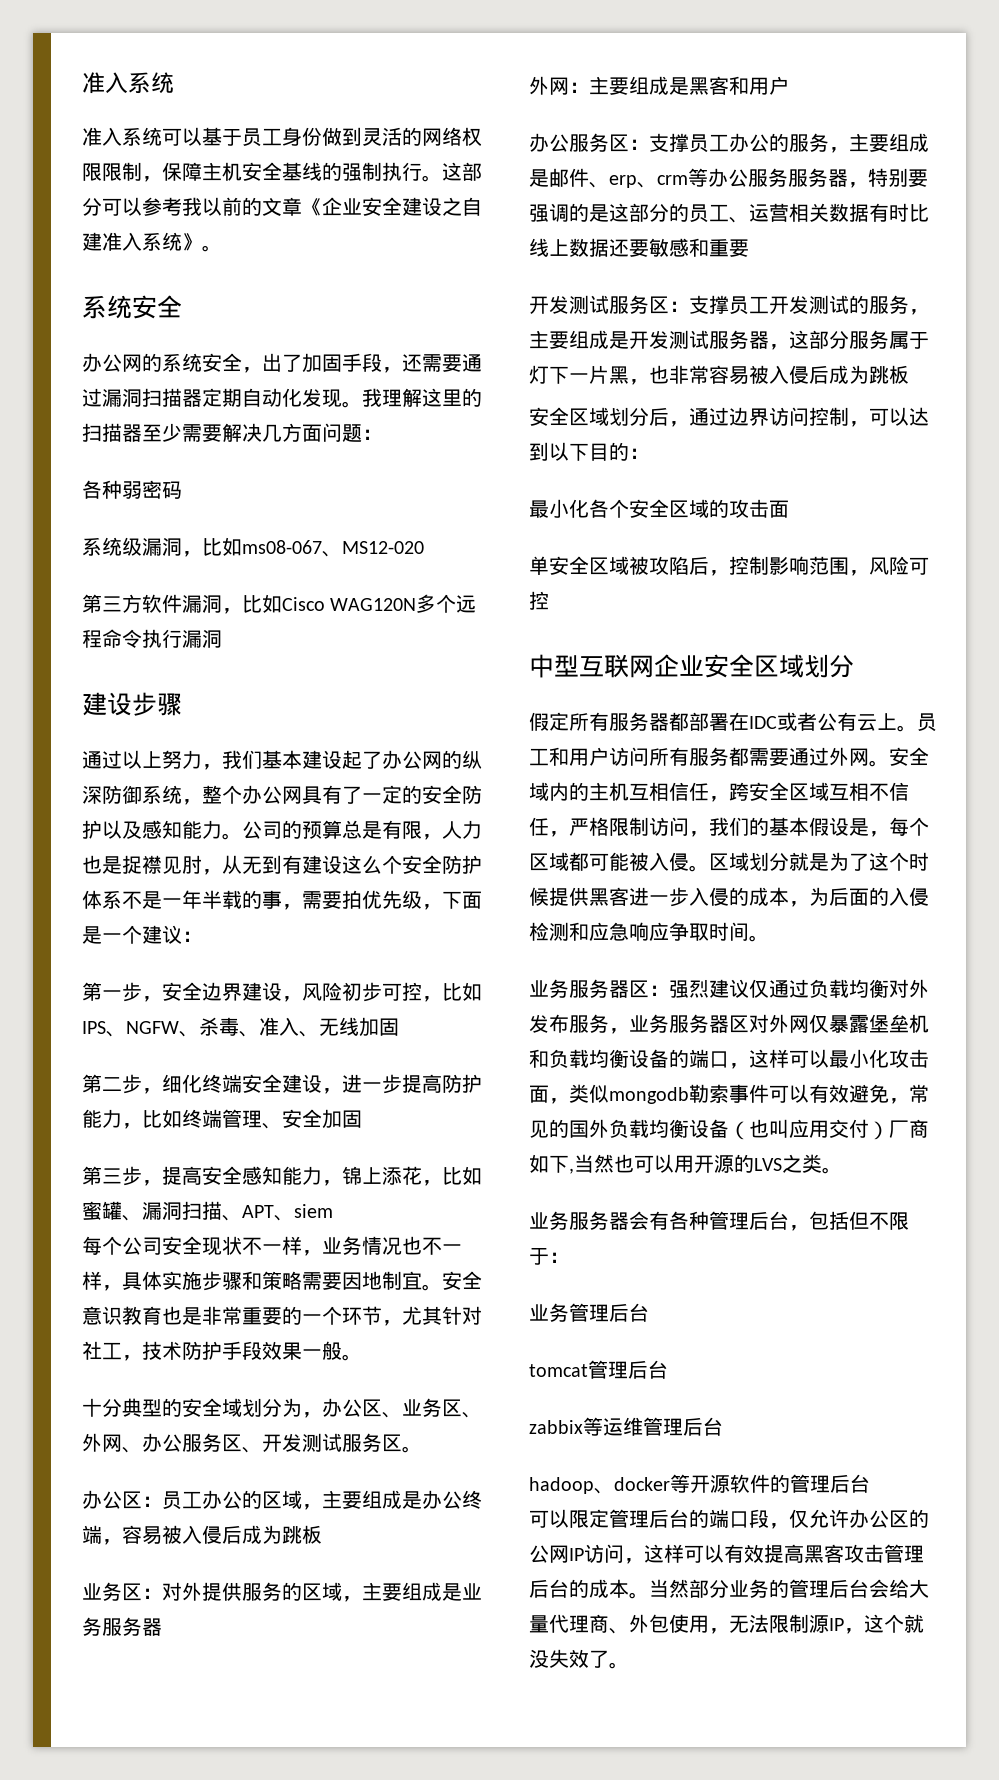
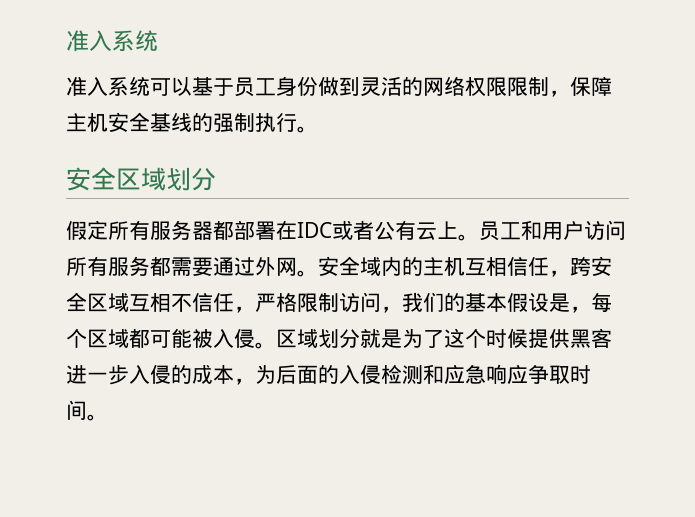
- 准入系统可以基于员工身份做到灵活的网络权限限制，保障主机安全基线的强制执行。这部分可以参考我以前的文章《企业安全建设之自建准入系统》。
- 系统安全
- 办公网的系统安全，出了加固手段，还需要通过漏洞扫描器定期自动化发现。我理解这里的扫描器至少需要解决几方面问题：
- 各种弱密码
- 系统级漏洞，比如ms08-067、MS12-020
- 第三方软件漏洞，比如Cisco WAG120N多个远程命令执行漏洞
- 建设步骤
- 通过以上努力，我们基本建设起了办公网的纵深防御系统，整个办公网具有了一定的安全防护以及感知能力。公司的预算总是有限，人力也是捉襟见肘，从无到有建设这么个安全防护体系不是一年半载的事，需要拍优先级，下面是一个建议：
- 第一步，安全边界建设，风险初步可控，比如IPS、NGFW、杀毒、准入、无线加固
- 第二步，细化终端安全建设，进一步提高防护能力，比如终端管理、安全加固
- 第三步，提高安全感知能力，锦上添花，比如蜜罐、漏洞扫描、APT、siem
- 每个公司安全现状不一样，业务情况也不一样，具体实施步骤和策略需要因地制宜。安全意识教育也是非常重要的一个环节，尤其针对社工，技术防护手段效果一般。
- 十分典型的安全域划分为，办公区、业务区、外网、办公服务区、开发测试服务区。
- 办公区：员工办公的区域，主要组成是办公终端，容易被入侵后成为跳板
- 业务区：对外提供服务的区域，主要组成是业务服务器
- 外网：主要组成是黑客和用户
- 办公服务区：支撑员工办公的服务，主要组成是邮件、erp、crm等办公服务服务器，特别要强调的是这部分的员工、运营相关数据有时比线上数据还要敏感和重要
- 开发测试服务区：支撑员工开发测试的服务，主要组成是开发测试服务器，这部分服务属于灯下一片黑，也非常容易被入侵后成为跳板
- 安全区域划分后，通过边界访问控制，可以达到以下目的：
- 最小化各个安全区域的攻击面
- 单安全区域被攻陷后，控制影响范围，风险可控
- 中型互联网企业安全区域划分
+ 准入系统可以基于员工身份做到灵活的网络权限限制，保障主机安全基线的强制执行。
+ 安全区域划分
- 业务服务器区：强烈建议仅通过负载均衡对外发布服务，业务服务器区对外网仅暴露堡垒机和负载均衡设备的端口，这样可以最小化攻击面，类似mongodb勒索事件可以有效避免，常见的国外负载均衡设备（也叫应用交付）厂商如下,当然也可以用开源的LVS之类。
- 业务服务器会有各种管理后台，包括但不限于：
- 业务管理后台
- tomcat管理后台
- zabbix等运维管理后台
- hadoop、docker等开源软件的管理后台
- 可以限定管理后台的端口段，仅允许办公区的公网IP访问，这样可以有效提高黑客攻击管理后台的成本。当然部分业务的管理后台会给大量代理商、外包使用，无法限制源IP，这个就没失效了。

